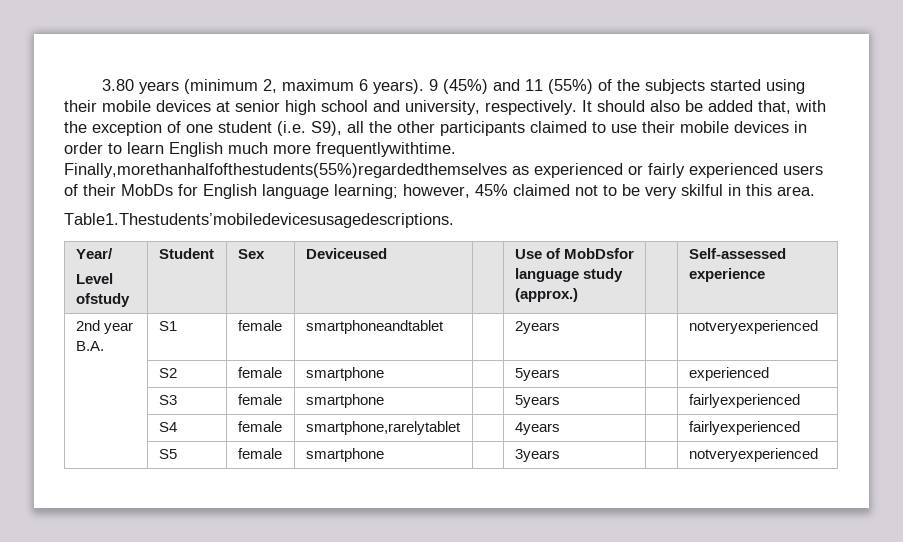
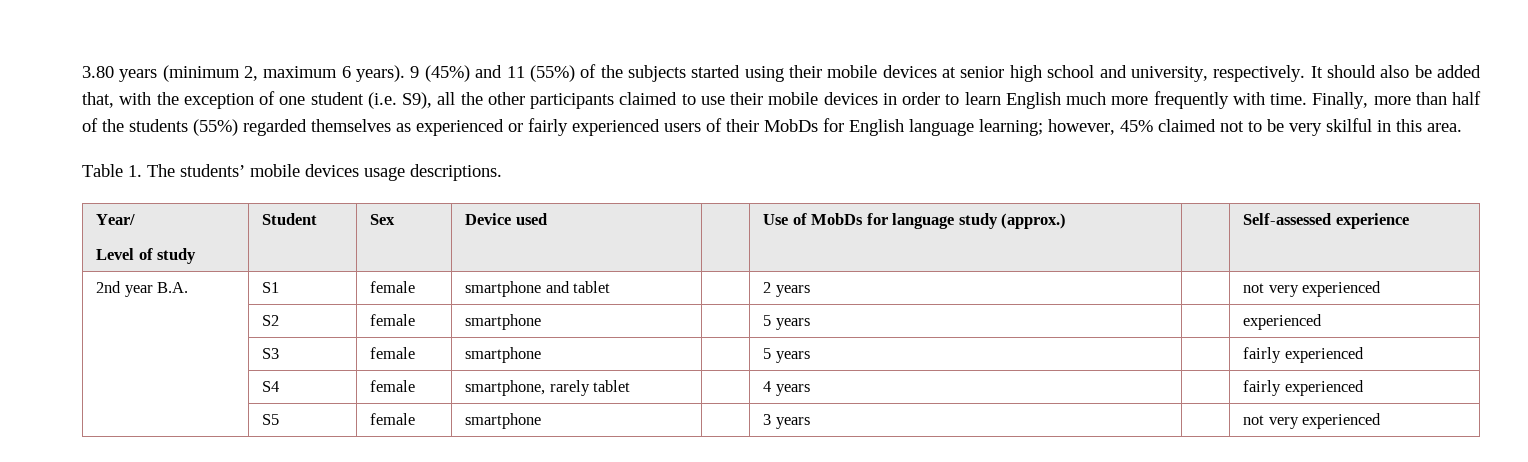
- It should also be added that, with the exception of one student (i.e. S9), all the other participants claimed to use their mobile devices in order to learn English much more frequentlywithtime. Finally,morethanhalfofthestudents(55%)regardedthemselves as experienced or fairly experienced users of their MobDs for English language learning; however, 45% claimed not to be very skilful in this area.
+ It should also be added that, with the exception of one student (i.e. S9), all the other participants claimed to use their mobile devices in order to learn English much more frequently with time. Finally, more than half of the students (55%) regarded themselves as experienced or fairly experienced users of their MobDs for English language learning; however, 45% claimed not to be very skilful in this area.
- Table1.Thestudents’mobiledevicesusagedescriptions.
+ Table 1. The students’ mobile devices usage descriptions.
  Year/
- Level ofstudy | Student | Sex | Deviceused | | Use of MobDsfor language study (approx.) | | Self-assessed experience
+ Level of study | Student | Sex | Device used | | Use of MobDs for language study (approx.) | | Self-assessed experience
- 2nd year B.A. | S1 | female | smartphoneandtablet | | 2years | | notveryexperienced
+ 2nd year B.A. | S1 | female | smartphone and tablet | | 2 years | | not very experienced
- | S2 | female | smartphone | | 5years | | experienced
+ | S2 | female | smartphone | | 5 years | | experienced
- | S3 | female | smartphone | | 5years | | fairlyexperienced
- | S4 | female | smartphone,rarelytablet | | 4years | | fairlyexperienced
- | S5 | female | smartphone | | 3years | | notveryexperienced
+ | S3 | female | smartphone | | 5 years | | fairly experienced
+ | S4 | female | smartphone, rarely tablet | | 4 years | | fairly experienced
+ | S5 | female | smartphone | | 3 years | | not very experienced

